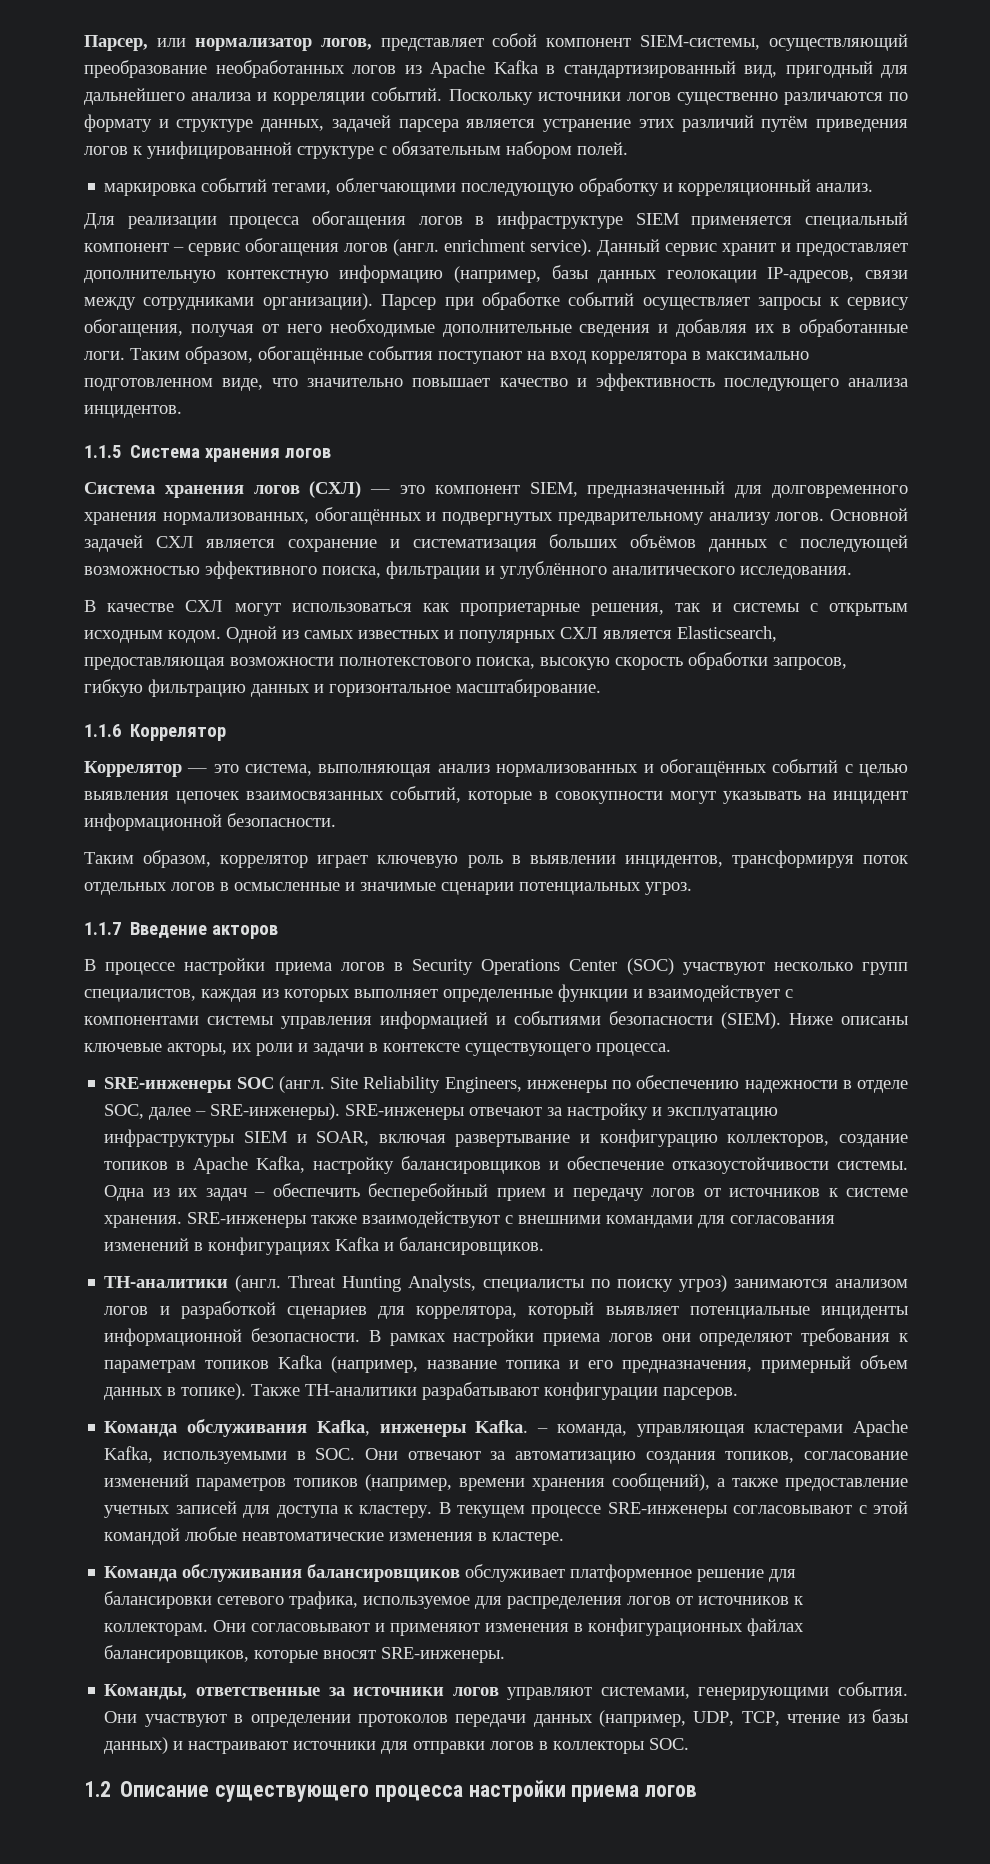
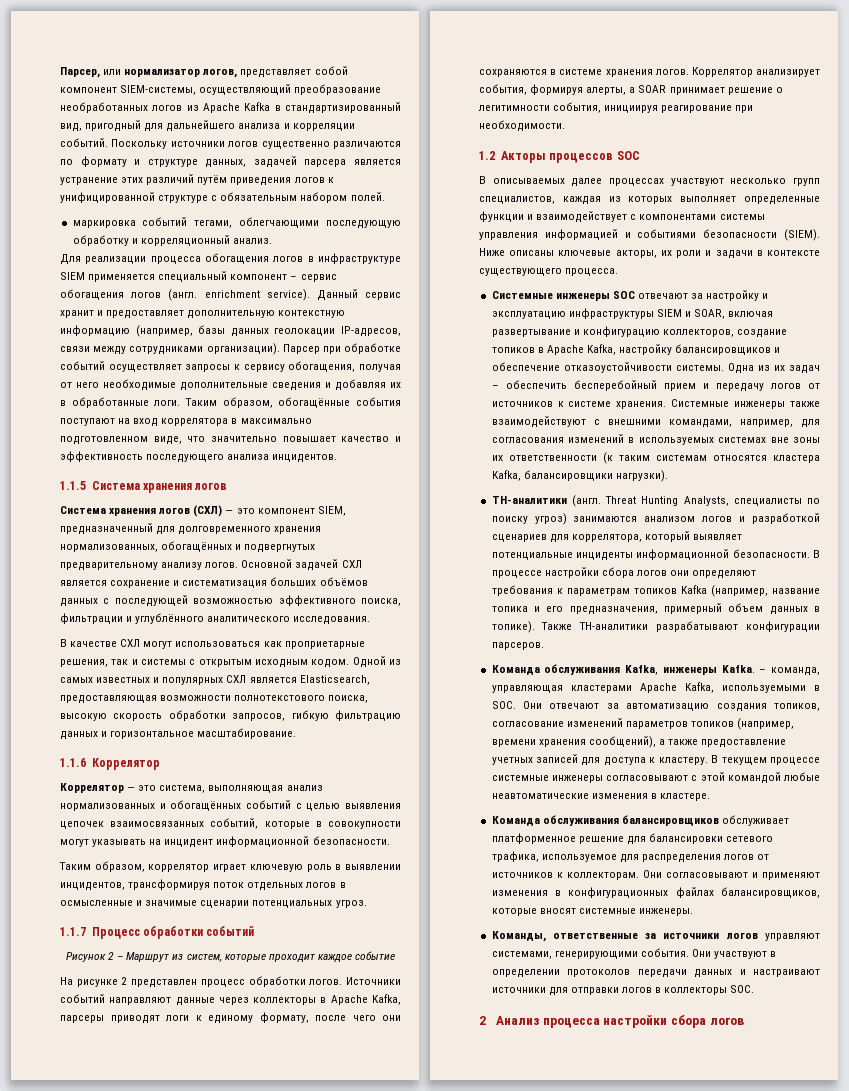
- 1.1.7 Введение акторов
- В процессе настройки приема логов в Security Operations Center (SOC) участвуют несколько групп специалистов, каждая из которых выполняет определенные функции и взаимодействует с компонентами системы управления информацией и событиями безопасности (SIEM).
+ 1.1.7 Процесс обработки событий
+ Рисунок 2 – Маршрут из систем, которые проходит каждое событие
+ На рисунке 2 представлен процесс обработки логов. Источники событий направляют данные через коллекторы в Apache Kafka, парсеры приводят логи к единому формату, после чего они сохраняются в системе хранения логов. Коррелятор анализирует события, формируя алерты, а SOAR принимает решение о легитимности события, инициируя реагирование при необходимости.
+ 1.2 Акторы процессов SOC
+ В описываемых далее процессах участвуют несколько групп специалистов, каждая из которых выполняет определенные функции и взаимодействует с компонентами системы управления информацией и событиями безопасности (SIEM).
- SRE-инженеры SOC (англ. Site Reliability Engineers, инженеры по обеспечению надежности в отделе SOC, далее – SRE-инженеры). SRE-инженеры отвечают за настройку и эксплуатацию инфраструктуры SIEM и SOAR, включая развертывание и конфигурацию коллекторов, создание топиков в Apache Kafka, настройку балансировщиков и обеспечение отказоустойчивости системы.
+ Системные инженеры SOC отвечают за настройку и эксплуатацию инфраструктуры SIEM и SOAR, включая развертывание и конфигурацию коллекторов, создание топиков в Apache Kafka, настройку балансировщиков и обеспечение отказоустойчивости системы.
- SRE-инженеры также взаимодействуют с внешними командами для согласования изменений в конфигурациях Kafka и балансировщиков.
+ Системные инженеры также взаимодействуют с внешними командами, например, для согласования изменений в используемых системах вне зоны их ответственности (к таким системам относятся кластера Kafka, балансировщики нагрузки).
- В рамках настройки приема логов они определяют требования к параметрам топиков Kafka (например, название топика и его предназначения, примерный объем данных в топике).
+ В процессе настройки сбора логов они определяют требования к параметрам топиков Kafka (например, название топика и его предназначения, примерный объем данных в топике).
- В текущем процессе SRE-инженеры согласовывают с этой командой любые неавтоматические изменения в кластере.
+ В текущем процессе системные инженеры согласовывают с этой командой любые неавтоматические изменения в кластере.
- Они согласовывают и применяют изменения в конфигурационных файлах балансировщиков, которые вносят SRE-инженеры.
+ Они согласовывают и применяют изменения в конфигурационных файлах балансировщиков, которые вносят системные инженеры.
- Они участвуют в определении протоколов передачи данных (например, UDP, TCP, чтение из базы данных) и настраивают источники для отправки логов в коллекторы SOC.
+ Они участвуют в определении протоколов передачи данных и настраивают источники для отправки логов в коллекторы SOC.
- 1.2 Описание существующего процесса настройки приема логов
+ 2 Анализ процесса настройки сбора логов

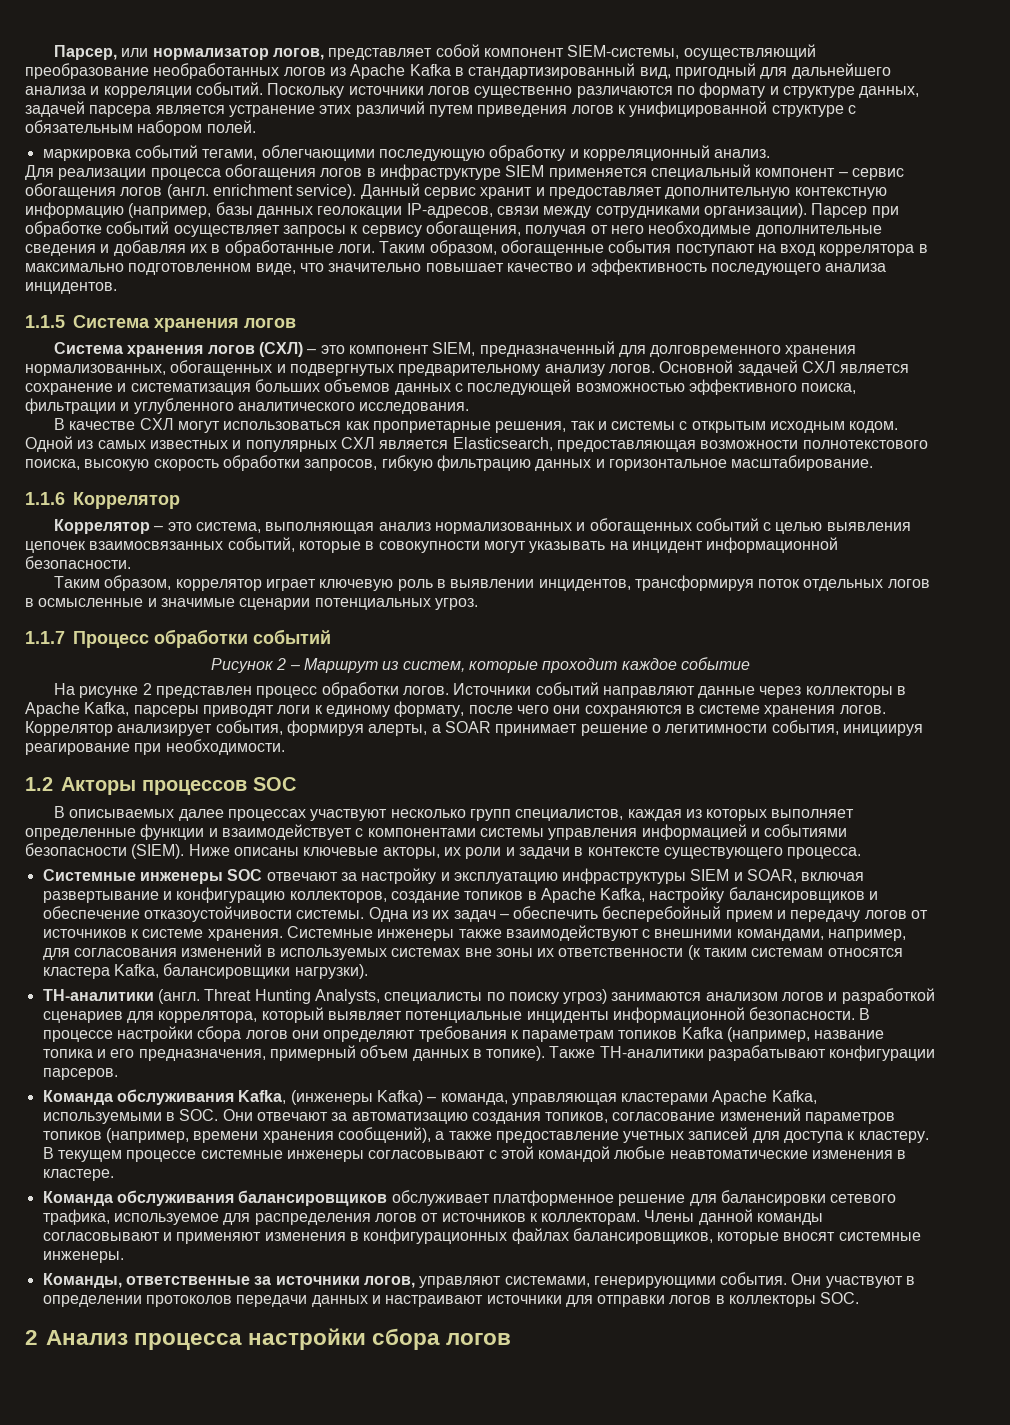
- Поскольку источники логов существенно различаются по формату и структуре данных, задачей парсера является устранение этих различий путём приведения логов к унифицированной структуре с обязательным набором полей.
+ Поскольку источники логов существенно различаются по формату и структуре данных, задачей парсера является устранение этих различий путем приведения логов к унифицированной структуре с обязательным набором полей.
- Таким образом, обогащённые события поступают на вход коррелятора в максимально подготовленном виде, что значительно повышает качество и эффективность последующего анализа инцидентов.
+ Таким образом, обогащенные события поступают на вход коррелятора в максимально подготовленном виде, что значительно повышает качество и эффективность последующего анализа инцидентов.
- Система хранения логов (СХЛ) — это компонент SIEM, предназначенный для долговременного хранения нормализованных, обогащённых и подвергнутых предварительному анализу логов.
+ Система хранения логов (СХЛ) – это компонент SIEM, предназначенный для долговременного хранения нормализованных, обогащенных и подвергнутых предварительному анализу логов.
- Основной задачей СХЛ является сохранение и систематизация больших объёмов данных с последующей возможностью эффективного поиска, фильтрации и углублённого аналитического исследования.
+ Основной задачей СХЛ является сохранение и систематизация больших объемов данных с последующей возможностью эффективного поиска, фильтрации и углубленного аналитического исследования.
- Коррелятор — это система, выполняющая анализ нормализованных и обогащённых событий с целью выявления цепочек взаимосвязанных событий, которые в совокупности могут указывать на инцидент информационной безопасности.
+ Коррелятор – это система, выполняющая анализ нормализованных и обогащенных событий с целью выявления цепочек взаимосвязанных событий, которые в совокупности могут указывать на инцидент информационной безопасности.
- Команда обслуживания Kafka, инженеры Kafka. – команда, управляющая кластерами Apache Kafka, используемыми в SOC. Они отвечают за автоматизацию создания топиков, согласование изменений параметров топиков (например, времени хранения сообщений), а также предоставление учетных записей для доступа к кластеру.
+ Команда обслуживания Kafka, (инженеры Kafka) – команда, управляющая кластерами Apache Kafka, используемыми в SOC. Они отвечают за автоматизацию создания топиков, согласование изменений параметров топиков (например, времени хранения сообщений), а также предоставление учетных записей для доступа к кластеру.
- Они согласовывают и применяют изменения в конфигурационных файлах балансировщиков, которые вносят системные инженеры.
+ Члены данной команды согласовывают и применяют изменения в конфигурационных файлах балансировщиков, которые вносят системные инженеры.
- Команды, ответственные за источники логов управляют системами, генерирующими события.
+ Команды, ответственные за источники логов, управляют системами, генерирующими события.

